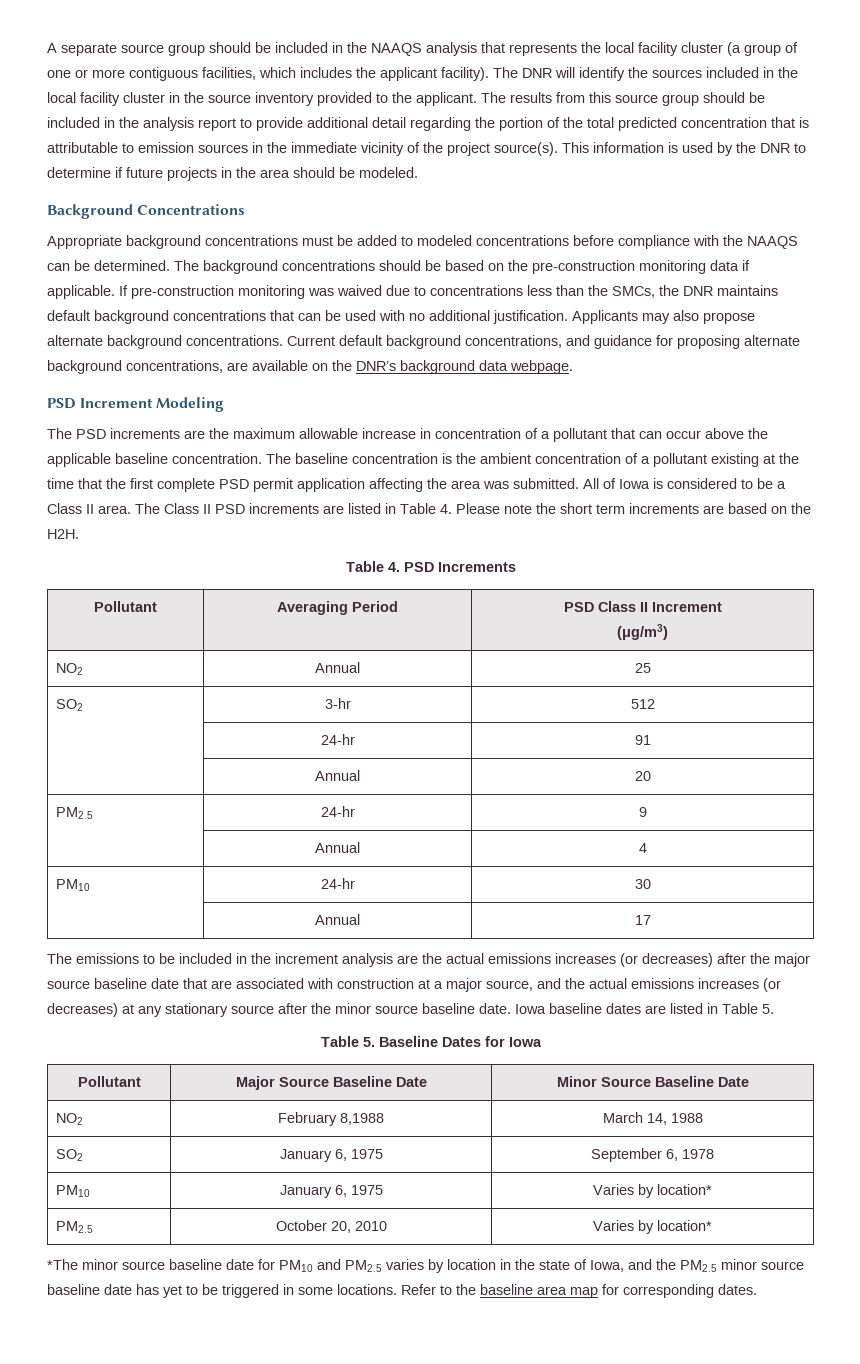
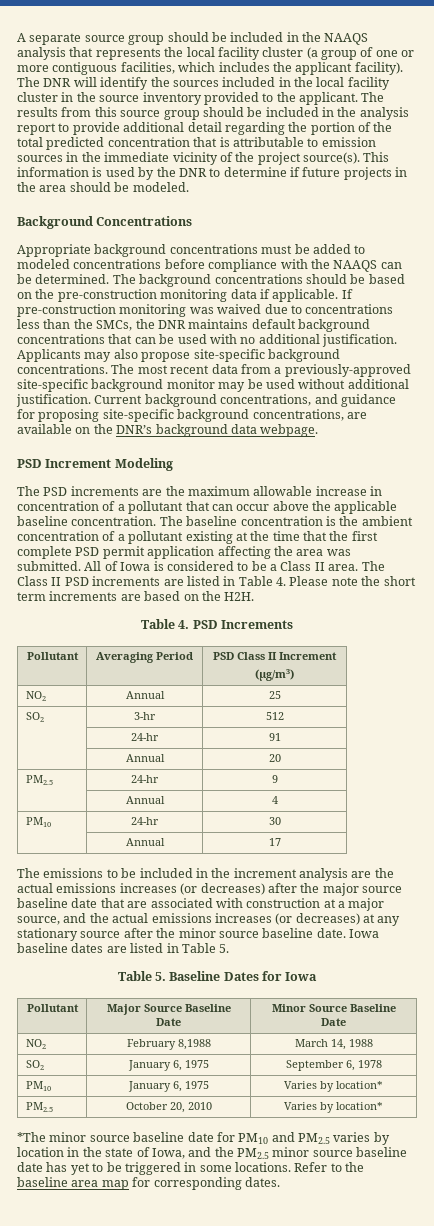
- Applicants may also propose alternate background concentrations.
+ Applicants may also propose site-specific background concentrations.
- Current default background concentrations, and guidance for proposing alternate background concentrations, are available on the DNR’s background data webpage.
+ The most recent data from a previously-approved site-specific background monitor may be used without additional justification. Current background concentrations, and guidance for proposing site-specific background concentrations, are available on the DNR’s background data webpage.

